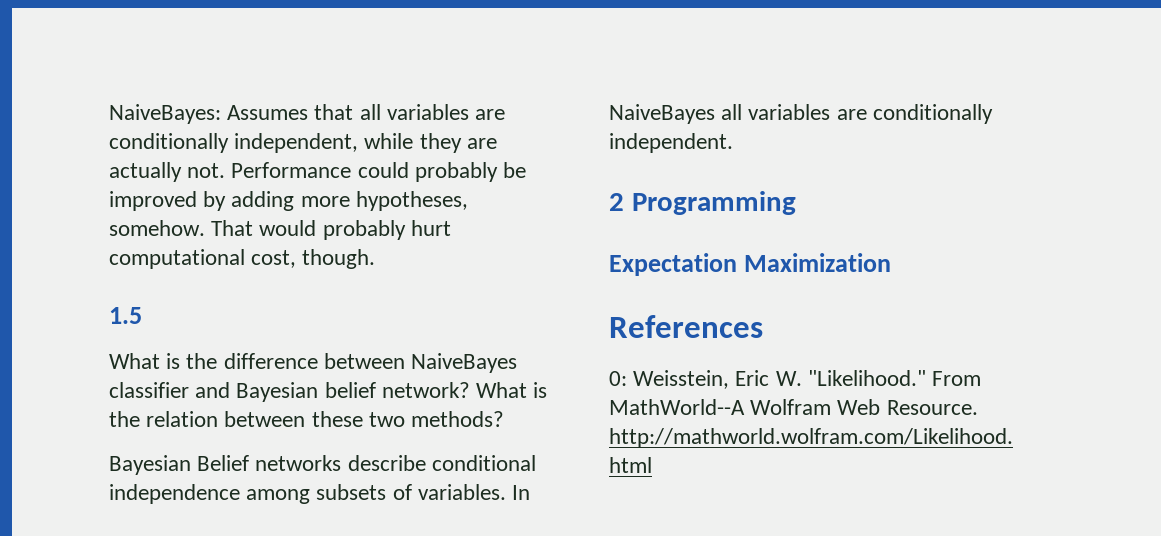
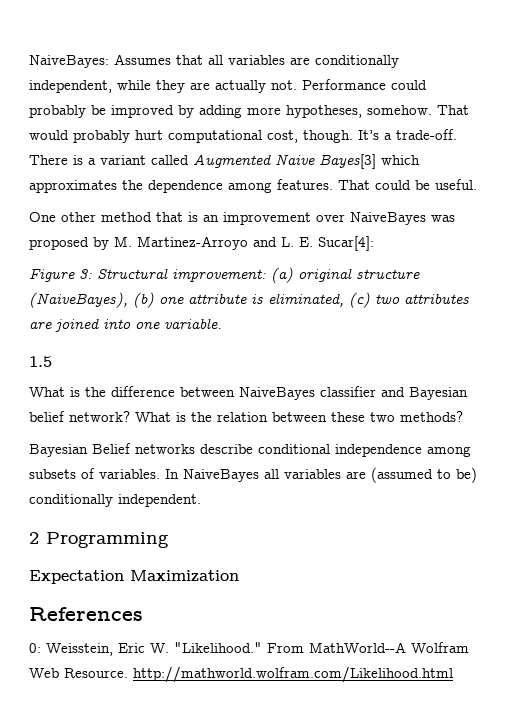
+ It’s a trade-off. There is a variant called Augmented Naive Bayes[3] which approximates the dependence among features. That could be useful.
+ One other method that is an improvement over NaiveBayes was proposed by M. Martinez-Arroyo and L. E. Sucar[4]:
+ Figure 3: Structural improvement: (a) original structure (NaiveBayes), (b) one attribute is eliminated, (c) two attributes are joined into one variable.
- In NaiveBayes all variables are conditionally independent.
+ In NaiveBayes all variables are (assumed to be) conditionally independent.

